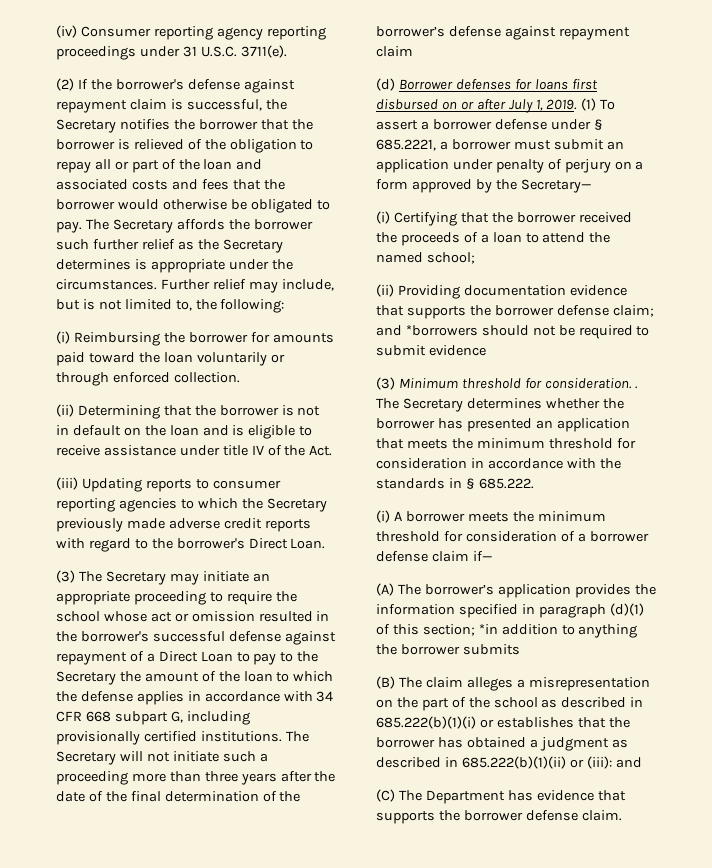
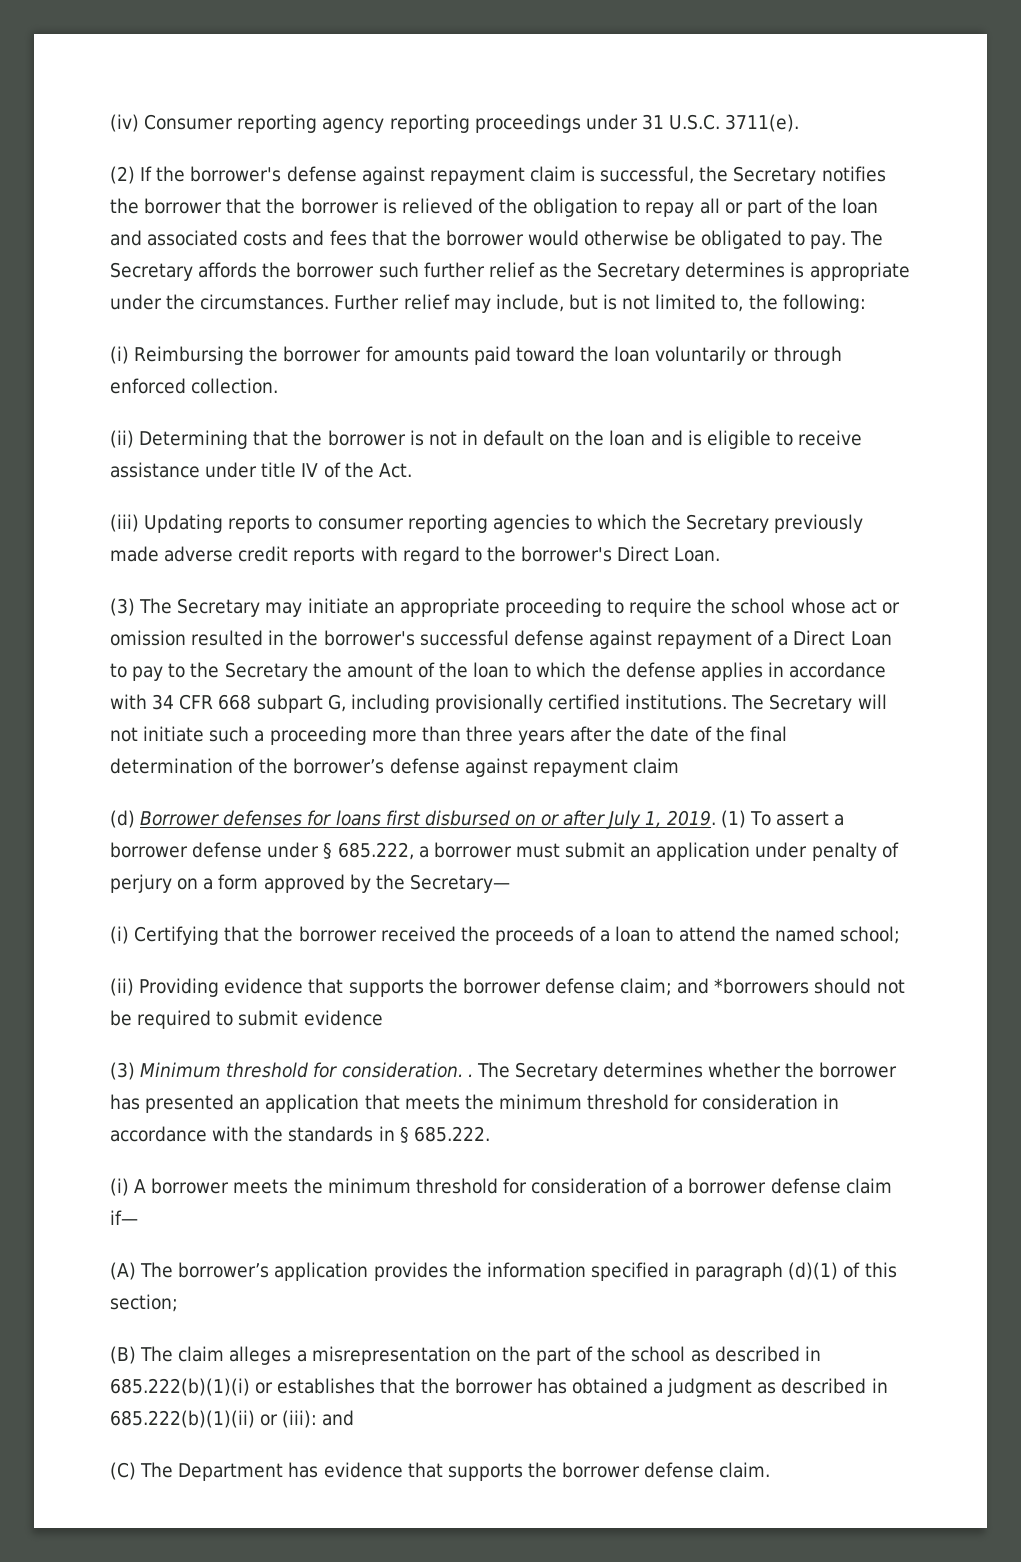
- (1) To assert a borrower defense under § 685.2221, a borrower must submit an application under penalty of perjury on a form approved by the Secretary—
+ (1) To assert a borrower defense under § 685.222, a borrower must submit an application under penalty of perjury on a form approved by the Secretary—
- (ii) Providing documentation evidence that supports the borrower defense claim; and *borrowers should not be required to submit evidence
+ (ii) Providing evidence that supports the borrower defense claim; and *borrowers should not be required to submit evidence
- (A) The borrower’s application provides the information specified in paragraph (d)(1) of this section; *in addition to anything the borrower submits
+ (A) The borrower’s application provides the information specified in paragraph (d)(1) of this section;

